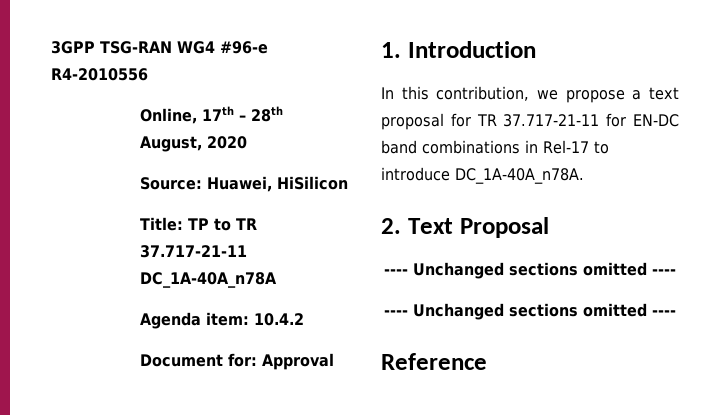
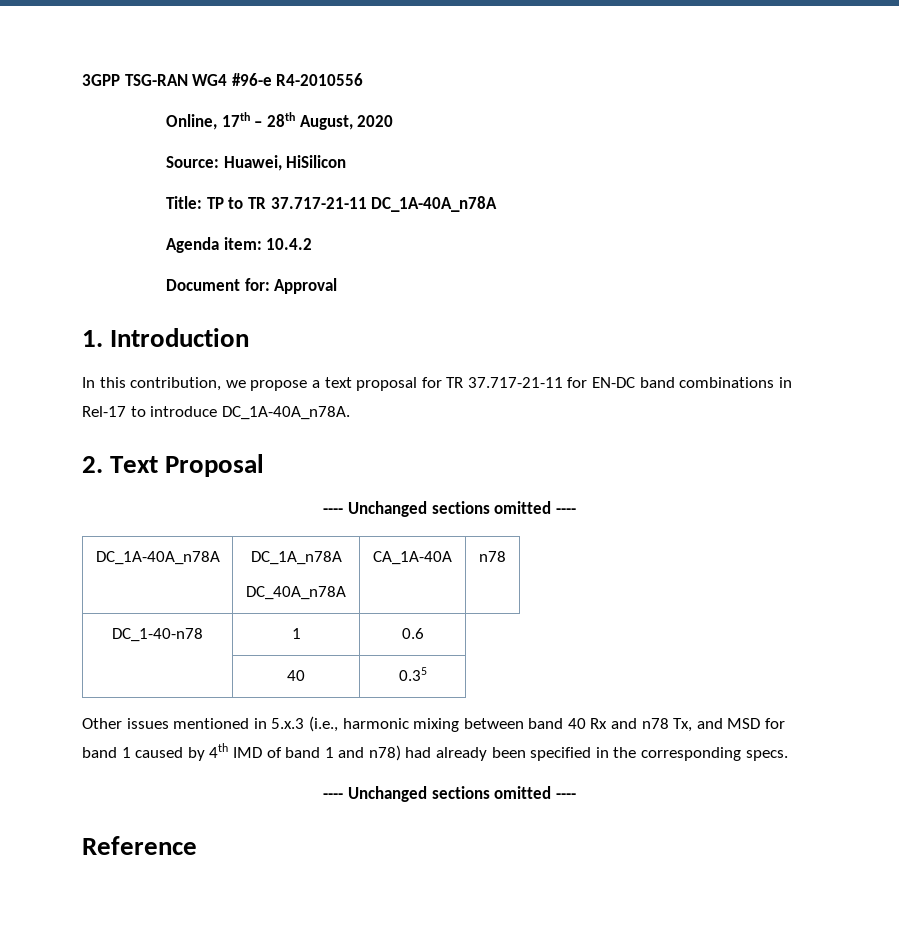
+ DC_1A-40A_n78A | DC_1A_n78A
+ DC_40A_n78A | CA_1A-40A | n78
+ DC_1-40-n78 | 1 | 0.6
+ | 40 | 0.35
+ Other issues mentioned in 5.x.3 (i.e., harmonic mixing between band 40 Rx and n78 Tx, and MSD for band 1 caused by 4th IMD of band 1 and n78) had already been specified in the corresponding specs.

